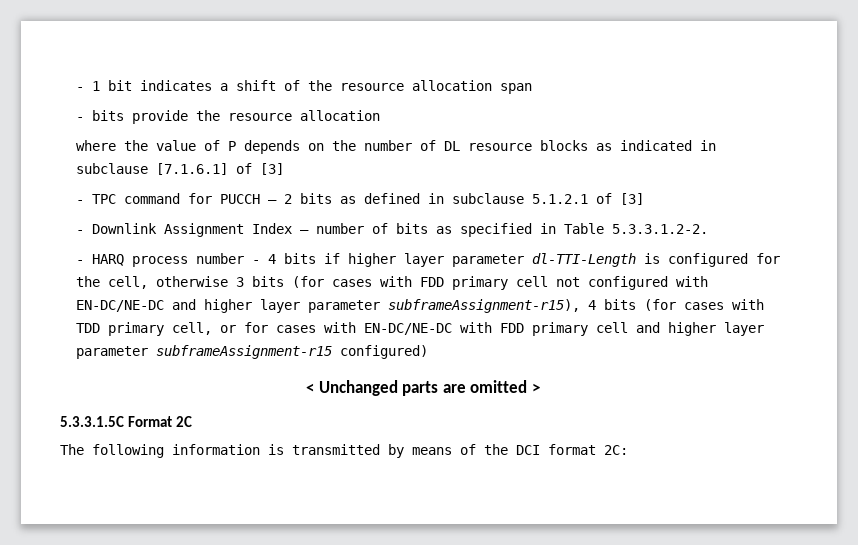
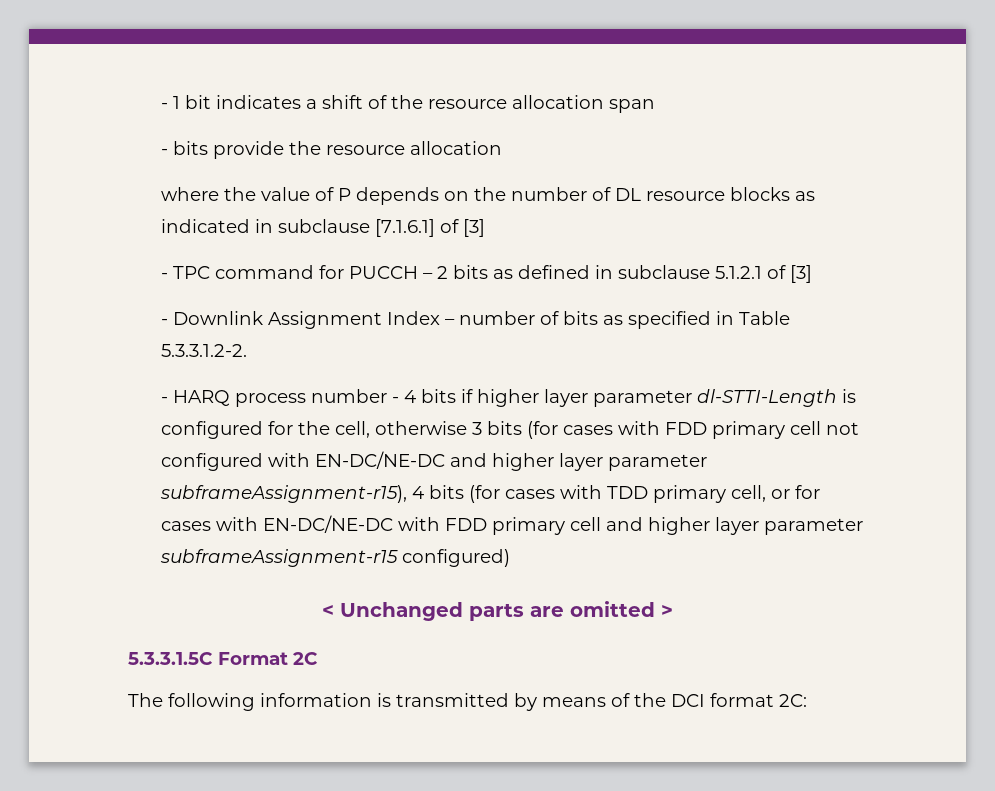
- - HARQ process number - 4 bits if higher layer parameter dl-TTI-Length is configured for the cell, otherwise 3 bits (for cases with FDD primary cell not configured with EN-DC/NE-DC and higher layer parameter subframeAssignment-r15), 4 bits (for cases with TDD primary cell, or for cases with EN-DC/NE-DC with FDD primary cell and higher layer parameter subframeAssignment-r15 configured)
+ - HARQ process number - 4 bits if higher layer parameter dl-STTI-Length is configured for the cell, otherwise 3 bits (for cases with FDD primary cell not configured with EN-DC/NE-DC and higher layer parameter subframeAssignment-r15), 4 bits (for cases with TDD primary cell, or for cases with EN-DC/NE-DC with FDD primary cell and higher layer parameter subframeAssignment-r15 configured)

